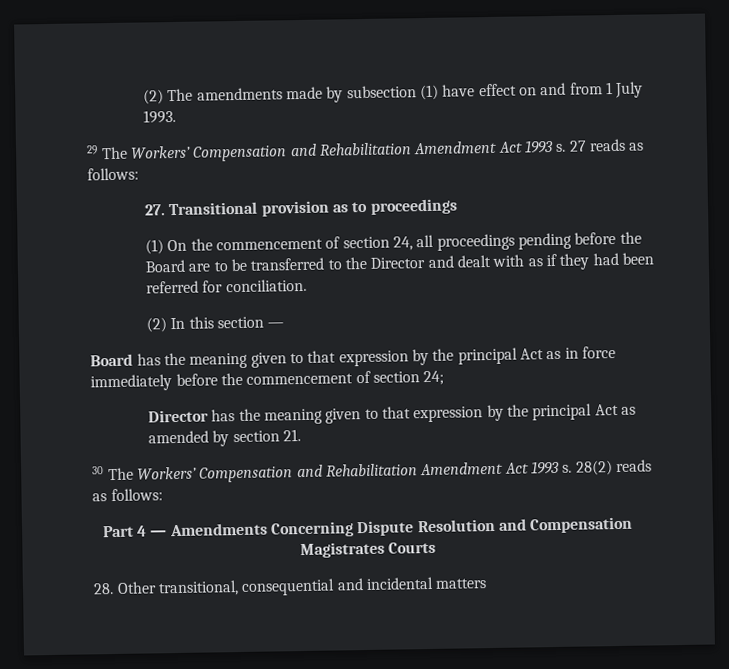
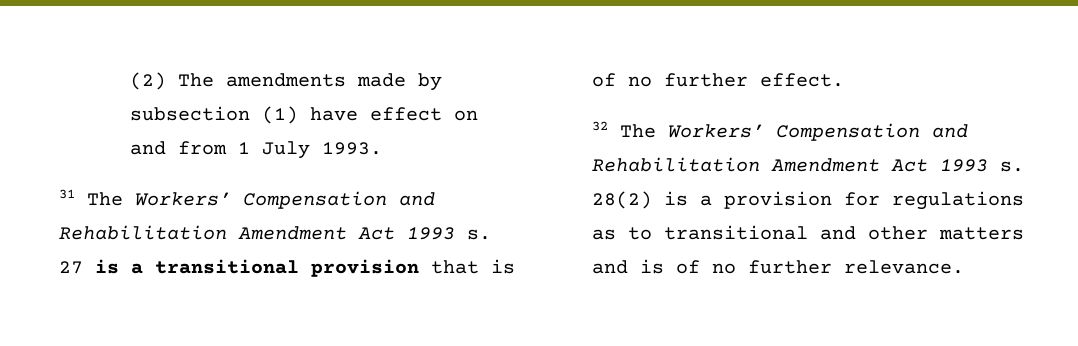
- 29 The Workers’ Compensation and Rehabilitation Amendment Act 1993 s.
+ 31 The Workers’ Compensation and Rehabilitation Amendment Act 1993 s.
- 27 reads as follows:
- 27. Transitional provision as to proceedings
- (1) On the commencement of section 24, all proceedings pending before the Board are to be transferred to the Director and dealt with as if they had been referred for conciliation.
- (2) In this section —
- Board has the meaning given to that expression by the principal Act as in force immediately before the commencement of section 24;
- Director has the meaning given to that expression by the principal Act as amended by section 21.
- 30 The Workers’ Compensation and Rehabilitation Amendment Act 1993 s.
+ 27 is a transitional provision that is of no further effect.
+ 32 The Workers’ Compensation and Rehabilitation Amendment Act 1993 s.
- 28(2) reads as follows:
- Part 4 — Amendments Concerning Dispute Resolution and Compensation Magistrates Courts
- 28. Other transitional, consequential and incidental matters
+ 28(2) is a provision for regulations as to transitional and other matters and is of no further relevance.

